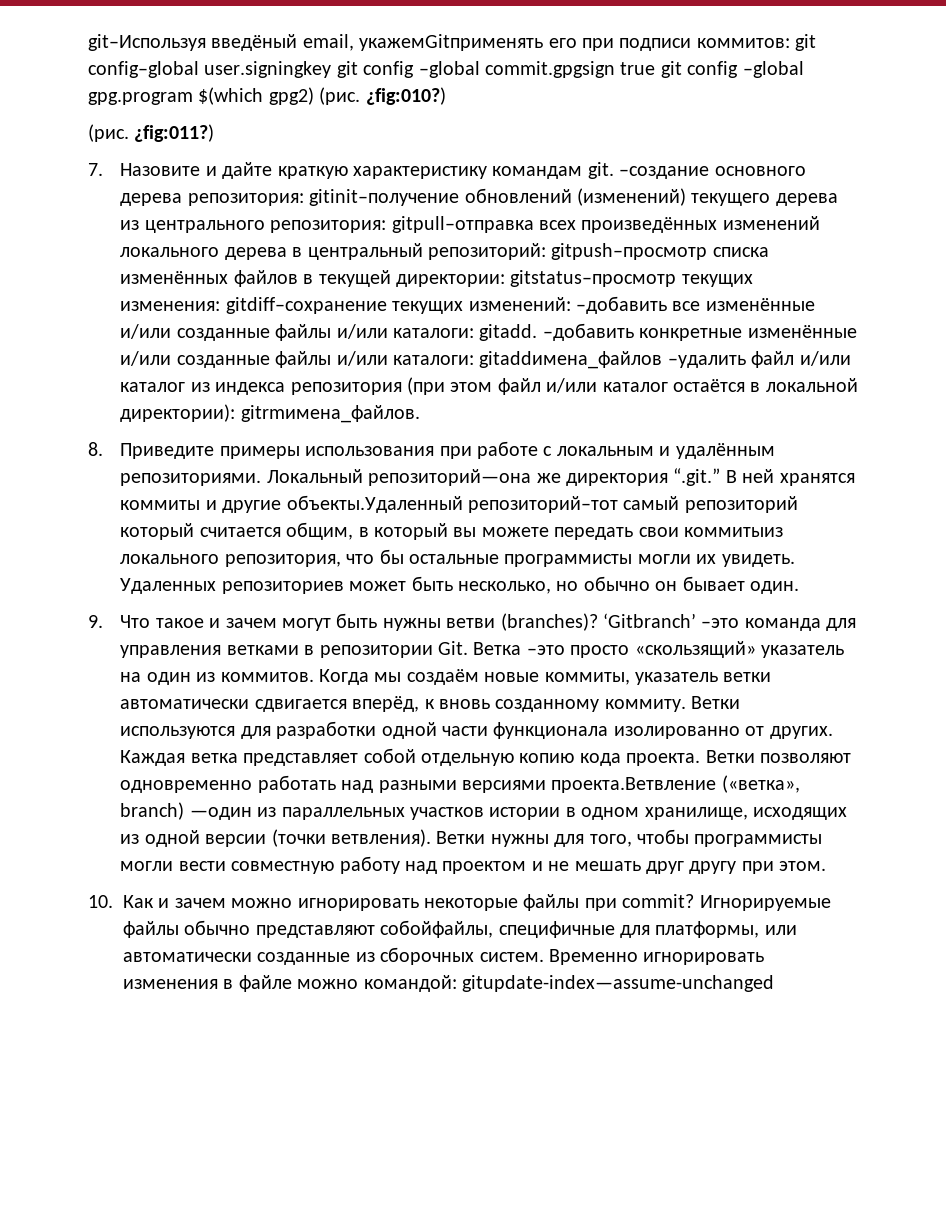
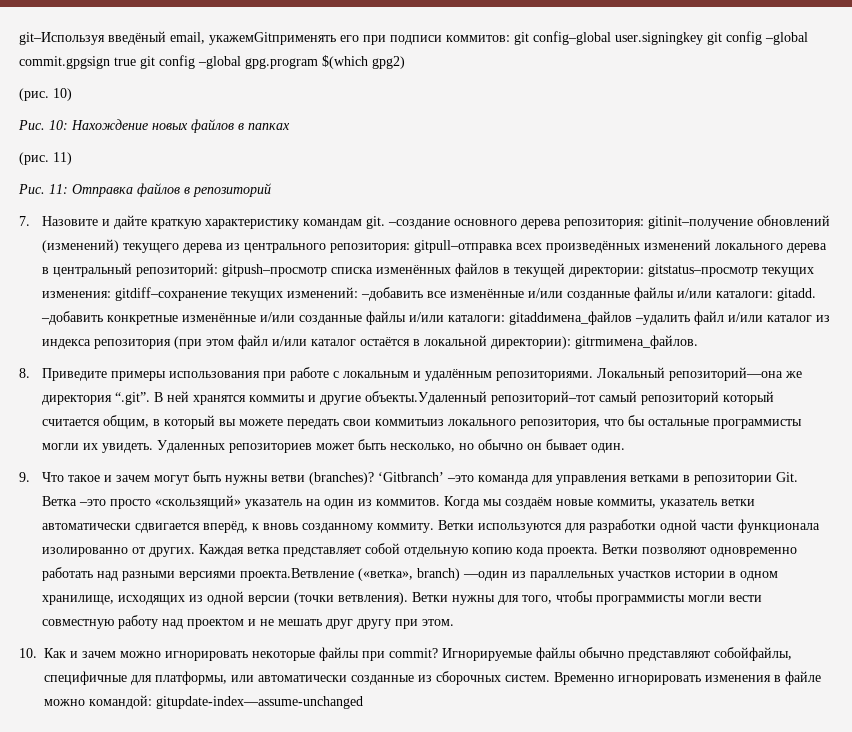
- git–Используя введёный email, укажемGitприменять его при подписи коммитов: git config–global user.signingkey git config –global commit.gpgsign true git config –global gpg.program $(which gpg2) (рис. ¿fig:010?)
- (рис. ¿fig:011?)
+ git–Используя введёный email, укажемGitприменять его при подписи коммитов: git config–global user.signingkey git config –global commit.gpgsign true git config –global gpg.program $(which gpg2)
+ (рис. 10)
+ Рис. 10: Нахождение новых файлов в папках
+ (рис. 11)
+ Рис. 11: Отправка файлов в репозиторий
- Локальный репозиторий—она же директория “.git.” В ней хранятся коммиты и другие объекты.Удаленный репозиторий–тот самый репозиторий который считается общим, в который вы можете передать свои коммитыиз локального репозитория, что бы остальные программисты могли их увидеть.
+ Локальный репозиторий—она же директория “.git”. В ней хранятся коммиты и другие объекты.Удаленный репозиторий–тот самый репозиторий который считается общим, в который вы можете передать свои коммитыиз локального репозитория, что бы остальные программисты могли их увидеть.

